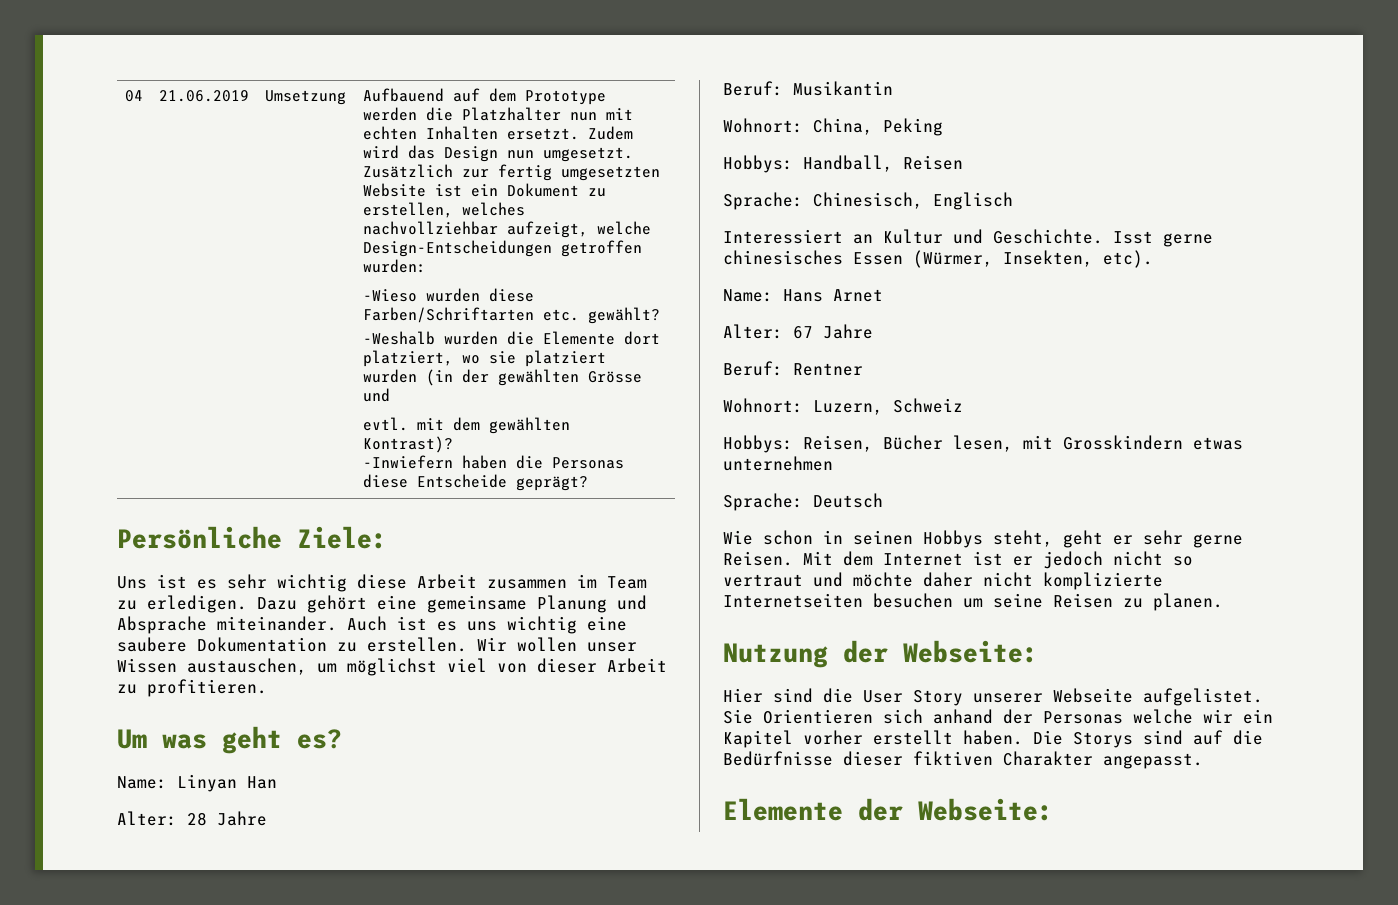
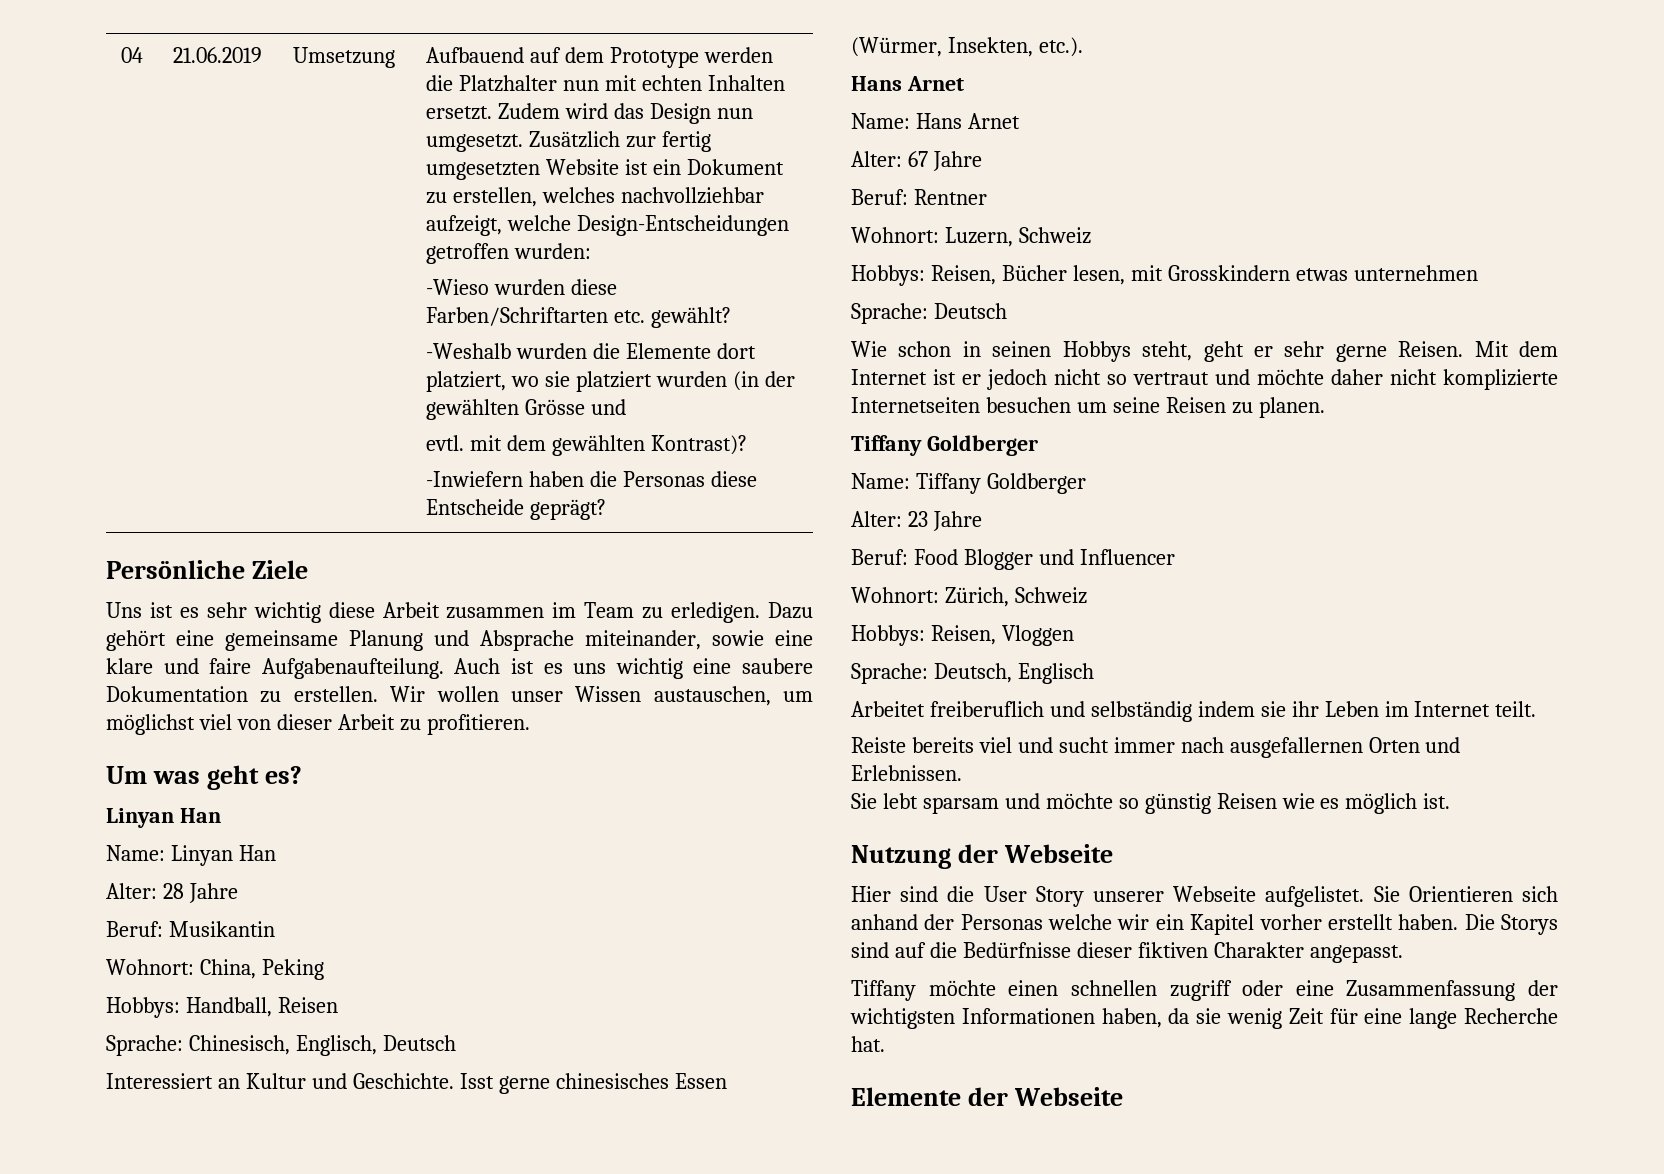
- Persönliche Ziele:
+ Persönliche Ziele
- Dazu gehört eine gemeinsame Planung und Absprache miteinander.
+ Dazu gehört eine gemeinsame Planung und Absprache miteinander, sowie eine klare und faire Aufgabenaufteilung.
  Um was geht es?
+ Linyan Han
- Sprache: Chinesisch, Englisch
+ Sprache: Chinesisch, Englisch, Deutsch
- Isst gerne chinesisches Essen (Würmer, Insekten, etc).
+ Isst gerne chinesisches Essen (Würmer, Insekten, etc.).
+ Hans Arnet
  Mit dem Internet ist er jedoch nicht so vertraut und möchte daher nicht komplizierte Internetseiten besuchen um seine Reisen zu planen.
+ Tiffany Goldberger
+ Name: Tiffany Goldberger
+ Alter: 23 Jahre
+ Beruf: Food Blogger und Influencer
+ Wohnort: Zürich, Schweiz
+ Hobbys: Reisen, Vloggen
+ Sprache: Deutsch, Englisch
+ Arbeitet freiberuflich und selbständig indem sie ihr Leben im Internet teilt.
+ Reiste bereits viel und sucht immer nach ausgefallernen Orten und Erlebnissen.
+ Sie lebt sparsam und möchte so günstig Reisen wie es möglich ist.
- Nutzung der Webseite:
+ Nutzung der Webseite
+ Tiffany möchte einen schnellen zugriff oder eine Zusammenfassung der wichtigsten Informationen haben, da sie wenig Zeit für eine lange Recherche hat.
- Elemente der Webseite:
+ Elemente der Webseite

